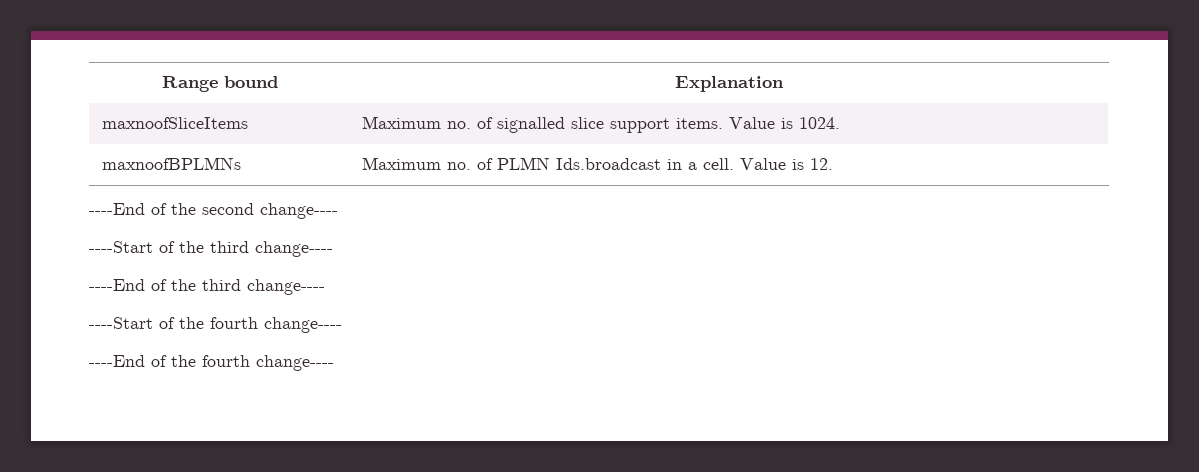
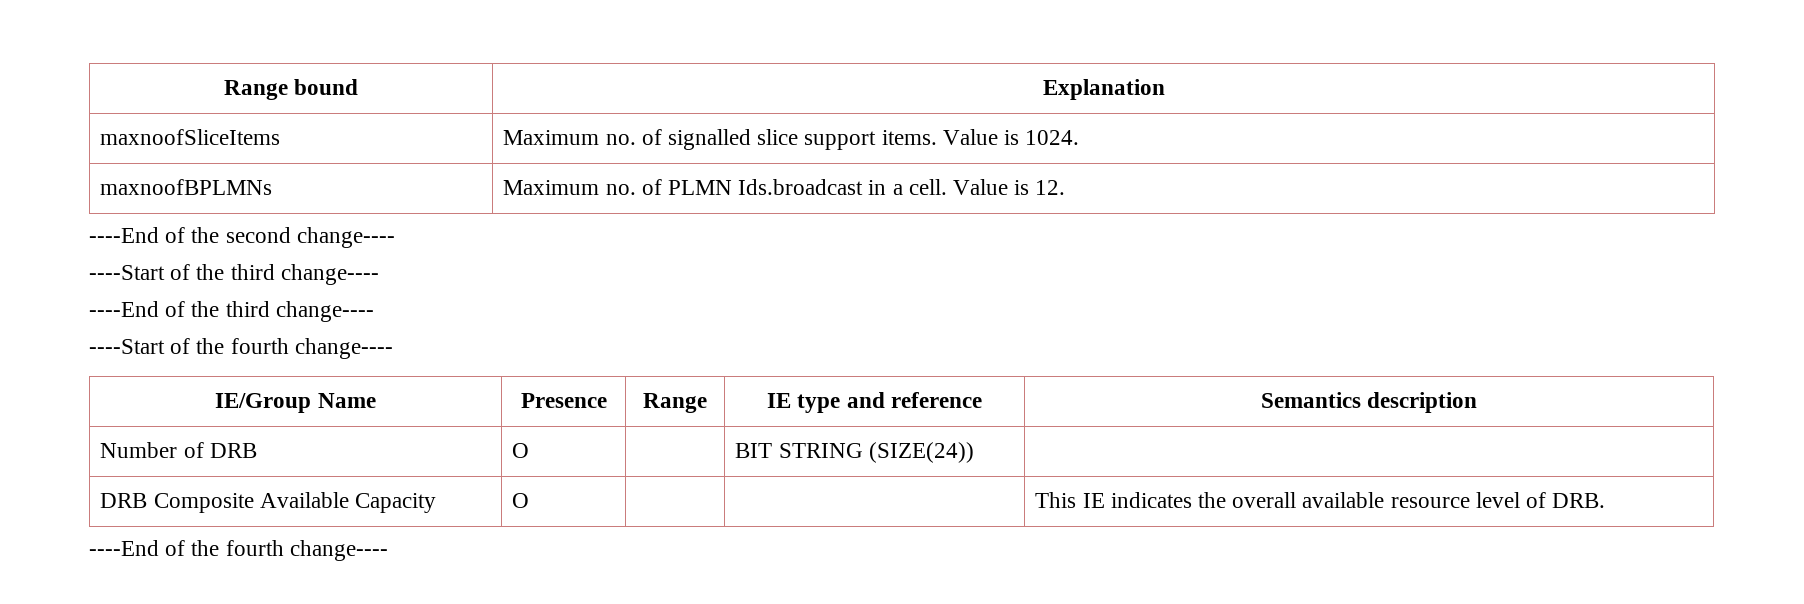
+ IE/Group Name | Presence | Range | IE type and reference | Semantics description
+ Number of DRB | O | | BIT STRING (SIZE(24)) |
+ DRB Composite Available Capacity | O | | | This IE indicates the overall available resource level of DRB.

